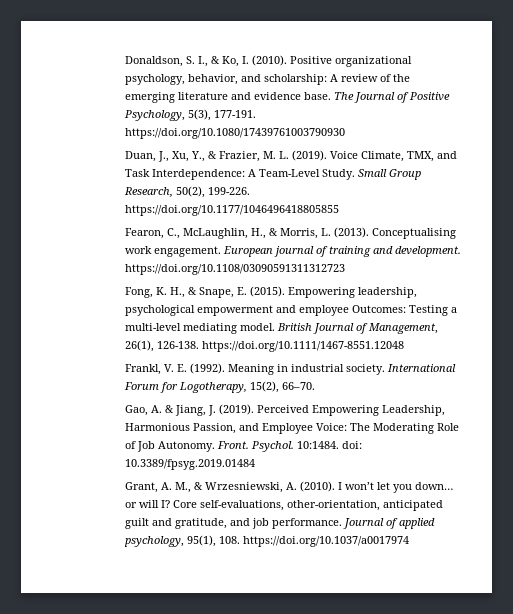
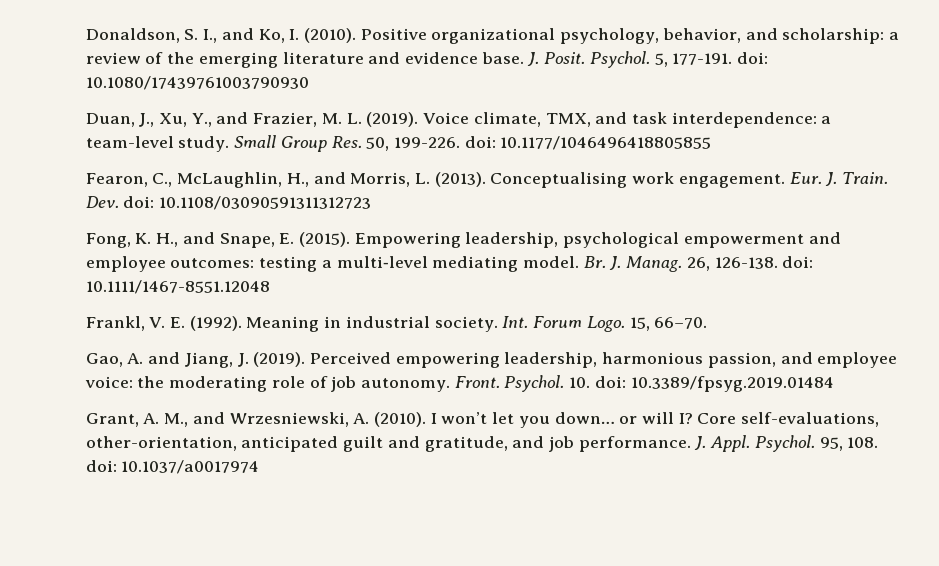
- Donaldson, S. I., & Ko, I. (2010).
+ Donaldson, S. I., and Ko, I. (2010).
- Positive organizational psychology, behavior, and scholarship: A review of the emerging literature and evidence base.
+ Positive organizational psychology, behavior, and scholarship: a review of the emerging literature and evidence base.
- The Journal of Positive Psychology, 5(3), 177-191. https://doi.org/10.1080/17439761003790930
+ J. Posit. Psychol. 5, 177-191. doi: 10.1080/17439761003790930
- Duan, J., Xu, Y., & Frazier, M. L. (2019).
+ Duan, J., Xu, Y., and Frazier, M. L. (2019).
- Voice Climate, TMX, and Task Interdependence: A Team-Level Study. Small Group Research, 50(2), 199-226. https://doi.org/10.1177/1046496418805855
+ Voice climate, TMX, and task interdependence: a team-level study. Small Group Res. 50, 199-226. doi: 10.1177/1046496418805855
- Fearon, C., McLaughlin, H., & Morris, L. (2013).
+ Fearon, C., McLaughlin, H., and Morris, L. (2013).
- European journal of training and development. https://doi.org/10.1108/03090591311312723
+ Eur. J. Train. Dev. doi: 10.1108/03090591311312723
- Fong, K. H., & Snape, E. (2015).
+ Fong, K. H., and Snape, E. (2015).
- Empowering leadership, psychological empowerment and employee Outcomes: Testing a multi‐level mediating model.
+ Empowering leadership, psychological empowerment and employee outcomes: testing a multi‐level mediating model.
- British Journal of Management, 26(1), 126-138. https://doi.org/10.1111/1467-8551.12048
+ Br. J. Manag. 26, 126-138. doi: 10.1111/1467-8551.12048
- International Forum for Logotherapy, 15(2), 66–70.
+ Int. Forum Logo. 15, 66–70.
- Gao, A. & Jiang, J. (2019).
+ Gao, A. and Jiang, J. (2019).
- Perceived Empowering Leadership, Harmonious Passion, and Employee Voice: The Moderating Role of Job Autonomy.
+ Perceived empowering leadership, harmonious passion, and employee voice: the moderating role of job autonomy.
- 10:1484. doi: 10.3389/fpsyg.2019.01484
+ 10. doi: 10.3389/fpsyg.2019.01484
- Grant, A. M., & Wrzesniewski, A. (2010).
+ Grant, A. M., and Wrzesniewski, A. (2010).
- Journal of applied psychology, 95(1), 108. https://doi.org/10.1037/a0017974
+ J. Appl. Psychol. 95, 108. doi: 10.1037/a0017974

